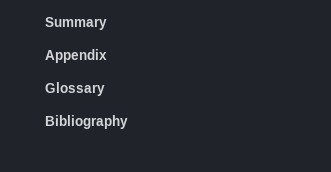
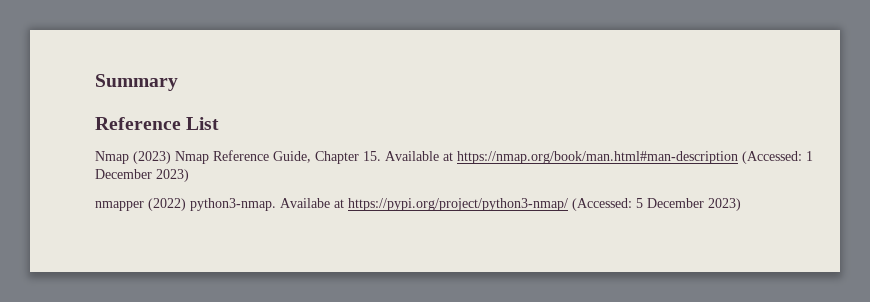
- Appendix
- Glossary
- Bibliography
+ Reference List
+ Nmap (2023) Nmap Reference Guide, Chapter 15. Available at https://nmap.org/book/man.html#man-description (Accessed: 1 December 2023)
+ nmapper (2022) python3-nmap. Availabe at https://pypi.org/project/python3-nmap/ (Accessed: 5 December 2023)

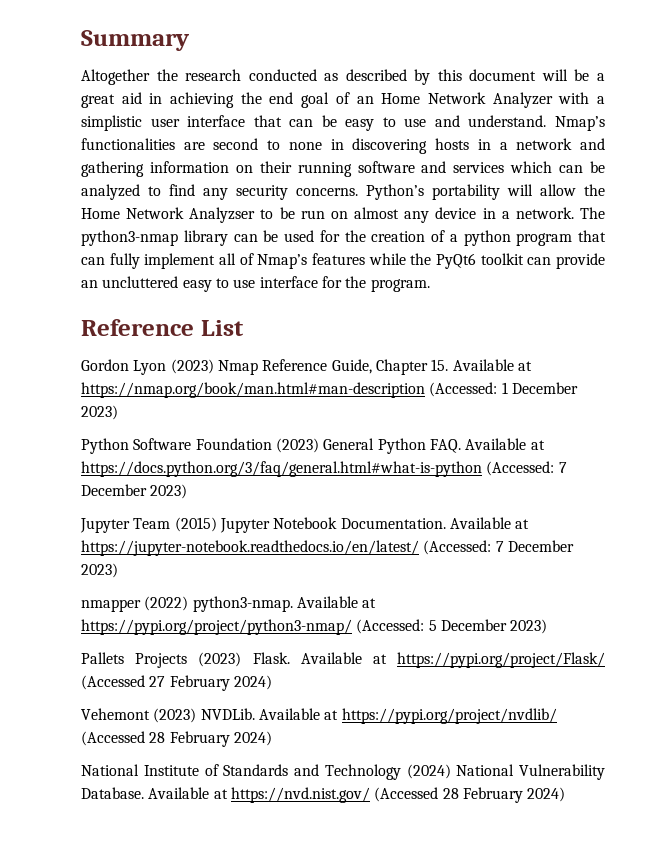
+ Altogether the research conducted as described by this document will be a great aid in achieving the end goal of an Home Network Analyzer with a simplistic user interface that can be easy to use and understand. Nmap’s functionalities are second to none in discovering hosts in a network and gathering information on their running software and services which can be analyzed to find any security concerns. Python’s portability will allow the Home Network Analyzser to be run on almost any device in a network. The python3-nmap library can be used for the creation of a python program that can fully implement all of Nmap’s features while the PyQt6 toolkit can provide an uncluttered easy to use interface for the program.
- Nmap (2023) Nmap Reference Guide, Chapter 15. Available at https://nmap.org/book/man.html#man-description (Accessed: 1 December 2023)
+ Gordon Lyon (2023) Nmap Reference Guide, Chapter 15. Available at https://nmap.org/book/man.html#man-description (Accessed: 1 December 2023)
+ Python Software Foundation (2023) General Python FAQ. Available at https://docs.python.org/3/faq/general.html#what-is-python (Accessed: 7 December 2023)
+ Jupyter Team (2015) Jupyter Notebook Documentation. Available at https://jupyter-notebook.readthedocs.io/en/latest/ (Accessed: 7 December 2023)
- Availabe at https://pypi.org/project/python3-nmap/ (Accessed: 5 December 2023)
+ Available at https://pypi.org/project/python3-nmap/ (Accessed: 5 December 2023)
+ Pallets Projects (2023) Flask. Available at https://pypi.org/project/Flask/ (Accessed 27 February 2024)
+ Vehemont (2023) NVDLib. Available at https://pypi.org/project/nvdlib/ (Accessed 28 February 2024)
+ National Institute of Standards and Technology (2024) National Vulnerability Database. Available at https://nvd.nist.gov/ (Accessed 28 February 2024)

